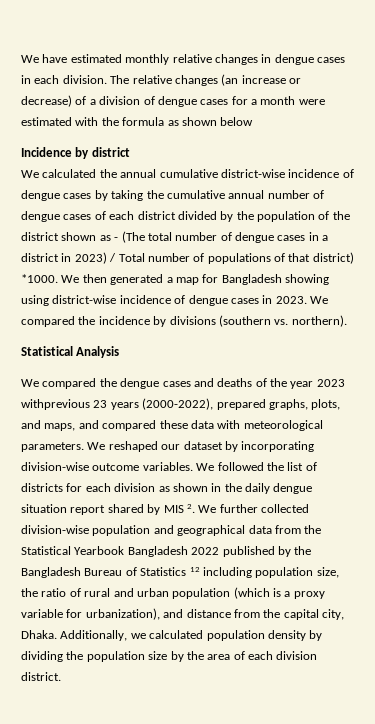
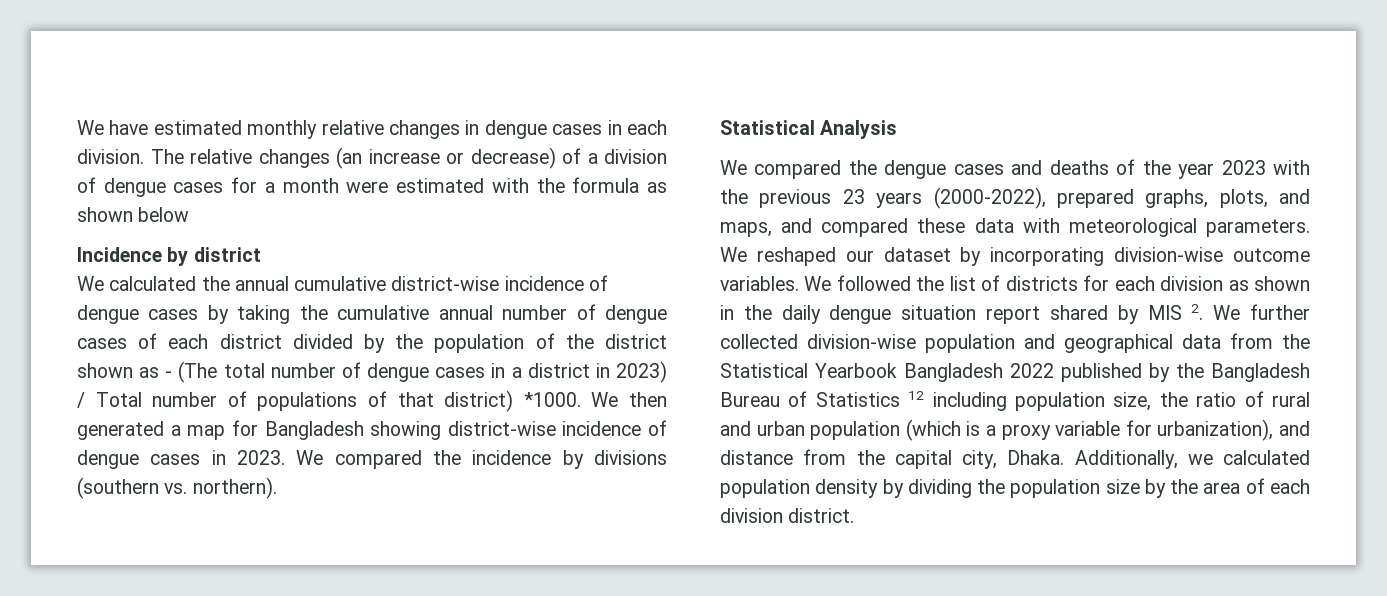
- We then generated a map for Bangladesh showing using district-wise incidence of dengue cases in 2023.
+ We then generated a map for Bangladesh showing district-wise incidence of dengue cases in 2023.
- We compared the dengue cases and deaths of the year 2023 withprevious 23 years (2000-2022), prepared graphs, plots, and maps, and compared these data with meteorological parameters.
+ We compared the dengue cases and deaths of the year 2023 with the previous 23 years (2000-2022), prepared graphs, plots, and maps, and compared these data with meteorological parameters.

